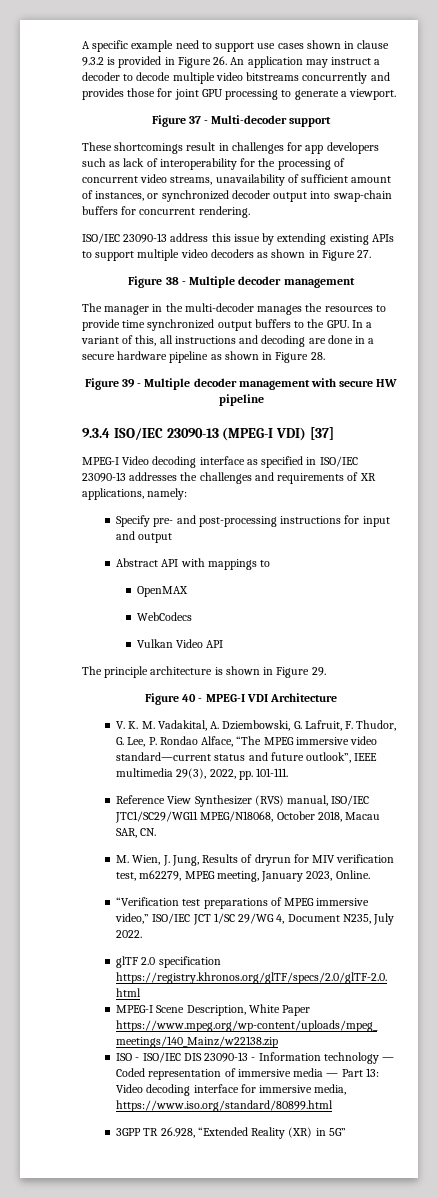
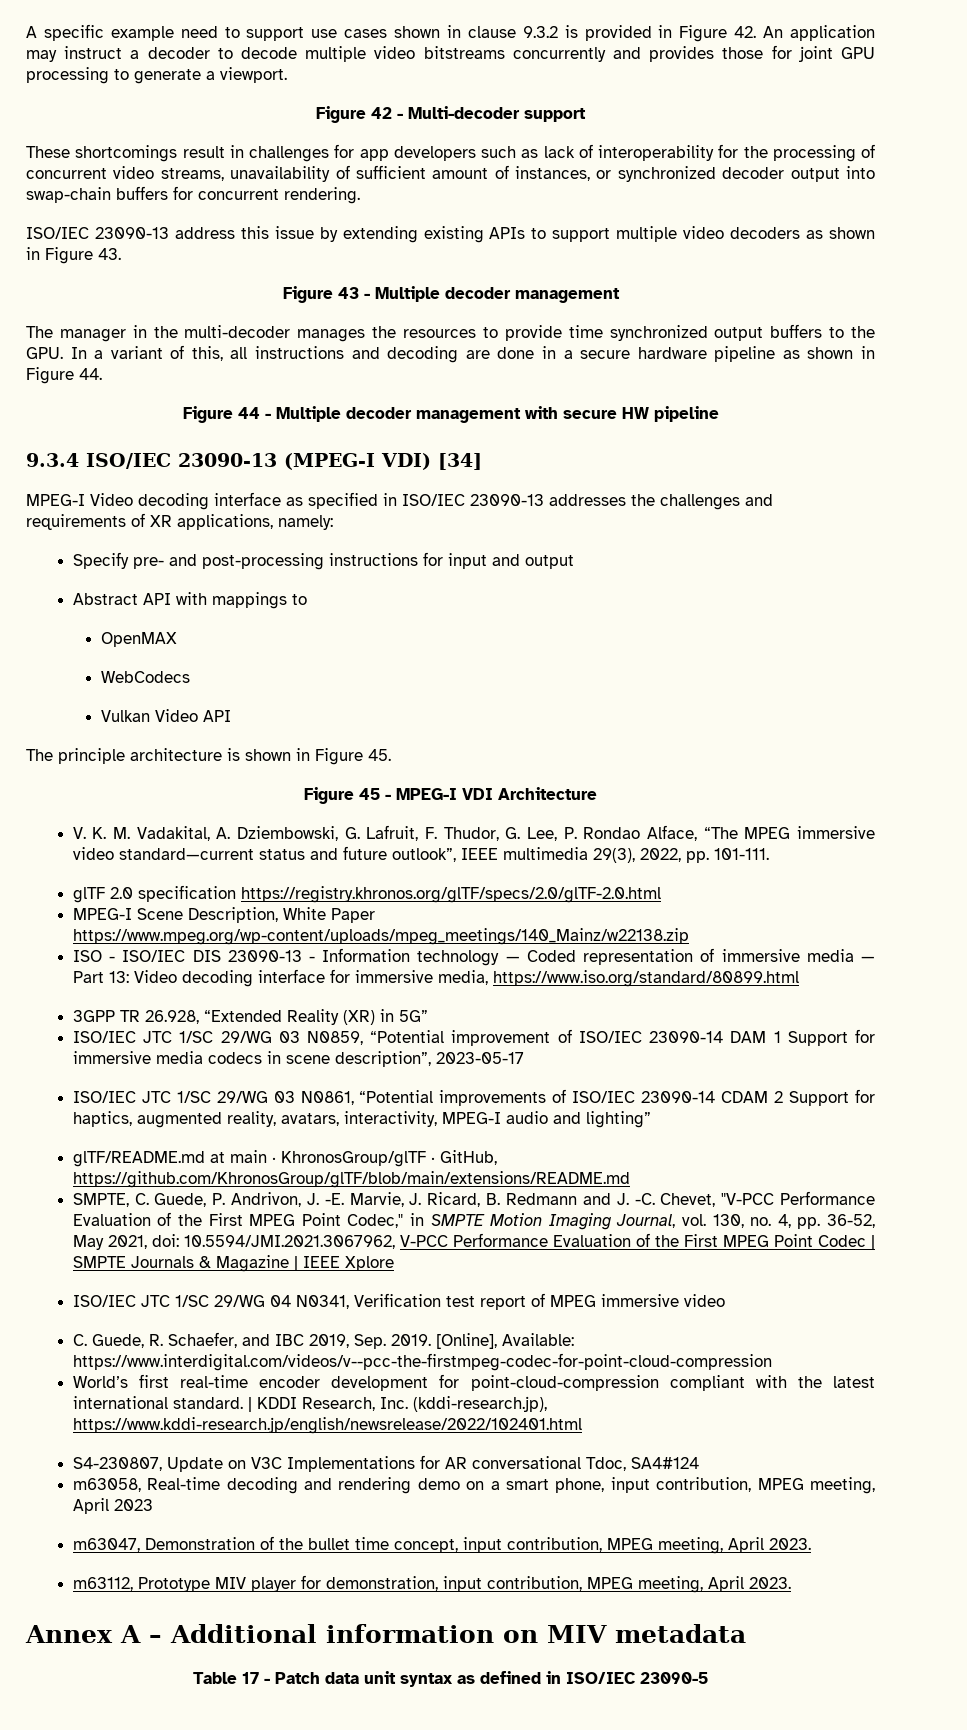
- A specific example need to support use cases shown in clause 9.3.2 is provided in Figure 26. An application may instruct a decoder to decode multiple video bitstreams concurrently and provides those for joint GPU processing to generate a viewport.
+ A specific example need to support use cases shown in clause 9.3.2 is provided in Figure 42. An application may instruct a decoder to decode multiple video bitstreams concurrently and provides those for joint GPU processing to generate a viewport.
- Figure 37 - Multi-decoder support
+ Figure 42 - Multi-decoder support
- ISO/IEC 23090-13 address this issue by extending existing APIs to support multiple video decoders as shown in Figure 27.
- Figure 38 - Multiple decoder management
+ ISO/IEC 23090-13 address this issue by extending existing APIs to support multiple video decoders as shown in Figure 43.
+ Figure 43 - Multiple decoder management
- The manager in the multi-decoder manages the resources to provide time synchronized output buffers to the GPU. In a variant of this, all instructions and decoding are done in a secure hardware pipeline as shown in Figure 28.
- Figure 39 - Multiple decoder management with secure HW pipeline
+ The manager in the multi-decoder manages the resources to provide time synchronized output buffers to the GPU. In a variant of this, all instructions and decoding are done in a secure hardware pipeline as shown in Figure 44.
+ Figure 44 - Multiple decoder management with secure HW pipeline
- 9.3.4 ISO/IEC 23090-13 (MPEG-I VDI) [37]
+ 9.3.4 ISO/IEC 23090-13 (MPEG-I VDI) [34]
- The principle architecture is shown in Figure 29.
- Figure 40 - MPEG-I VDI Architecture
+ The principle architecture is shown in Figure 45.
+ Figure 45 - MPEG-I VDI Architecture
- Reference View Synthesizer (RVS) manual, ISO/IEC JTC1/SC29/WG11 MPEG/N18068, October 2018, Macau SAR, CN.
- M. Wien, J. Jung, Results of dryrun for MIV verification test, m62279, MPEG meeting, January 2023, Online.
- “Verification test preparations of MPEG immersive video,” ISO/IEC JCT 1/SC 29/WG 4, Document N235, July 2022.
+ ISO/IEC JTC 1/SC 29/WG 03 N0859, “Potential improvement of ISO/IEC 23090-14 DAM 1 Support for immersive media codecs in scene description”, 2023-05-17
+ ISO/IEC JTC 1/SC 29/WG 03 N0861, “Potential improvements of ISO/IEC 23090-14 CDAM 2 Support for haptics, augmented reality, avatars, interactivity, MPEG-I audio and lighting”
+ glTF/README.md at main · KhronosGroup/glTF · GitHub, https://github.com/KhronosGroup/glTF/blob/main/extensions/README.md
+ SMPTE, C. Guede, P. Andrivon, J. -E. Marvie, J. Ricard, B. Redmann and J. -C. Chevet, "V-PCC Performance Evaluation of the First MPEG Point Codec," in SMPTE Motion Imaging Journal, vol. 130, no. 4, pp. 36-52, May 2021, doi: 10.5594/JMI.2021.3067962, V-PCC Performance Evaluation of the First MPEG Point Codec | SMPTE Journals & Magazine | IEEE Xplore
+ ISO/IEC JTC 1/SC 29/WG 04 N0341, Verification test report of MPEG immersive video
+ C. Guede, R. Schaefer, and IBC 2019, Sep. 2019. [Online], Available: https://www.interdigital.com/videos/v--pcc-the-firstmpeg-codec-for-point-cloud-compression
+ World’s first real-time encoder development for point-cloud-compression compliant with the latest international standard. | KDDI Research, Inc. (kddi-research.jp), https://www.kddi-research.jp/english/newsrelease/2022/102401.html
+ S4-230807, Update on V3C Implementations for AR conversational Tdoc, SA4#124
+ m63058, Real-time decoding and rendering demo on a smart phone, input contribution, MPEG meeting, April 2023
+ m63047, Demonstration of the bullet time concept, input contribution, MPEG meeting, April 2023.
+ m63112, Prototype MIV player for demonstration, input contribution, MPEG meeting, April 2023.
+ Annex A – Additional information on MIV metadata
+ Table 17 - Patch data unit syntax as defined in ISO/IEC 23090-5

